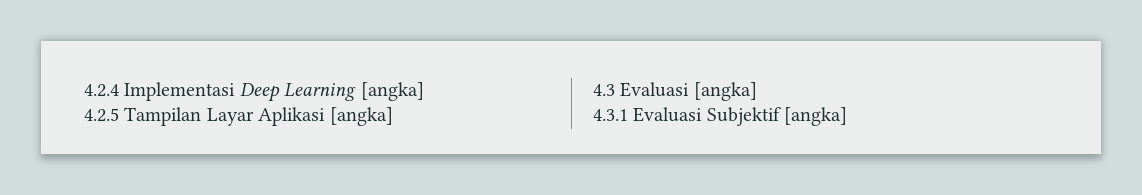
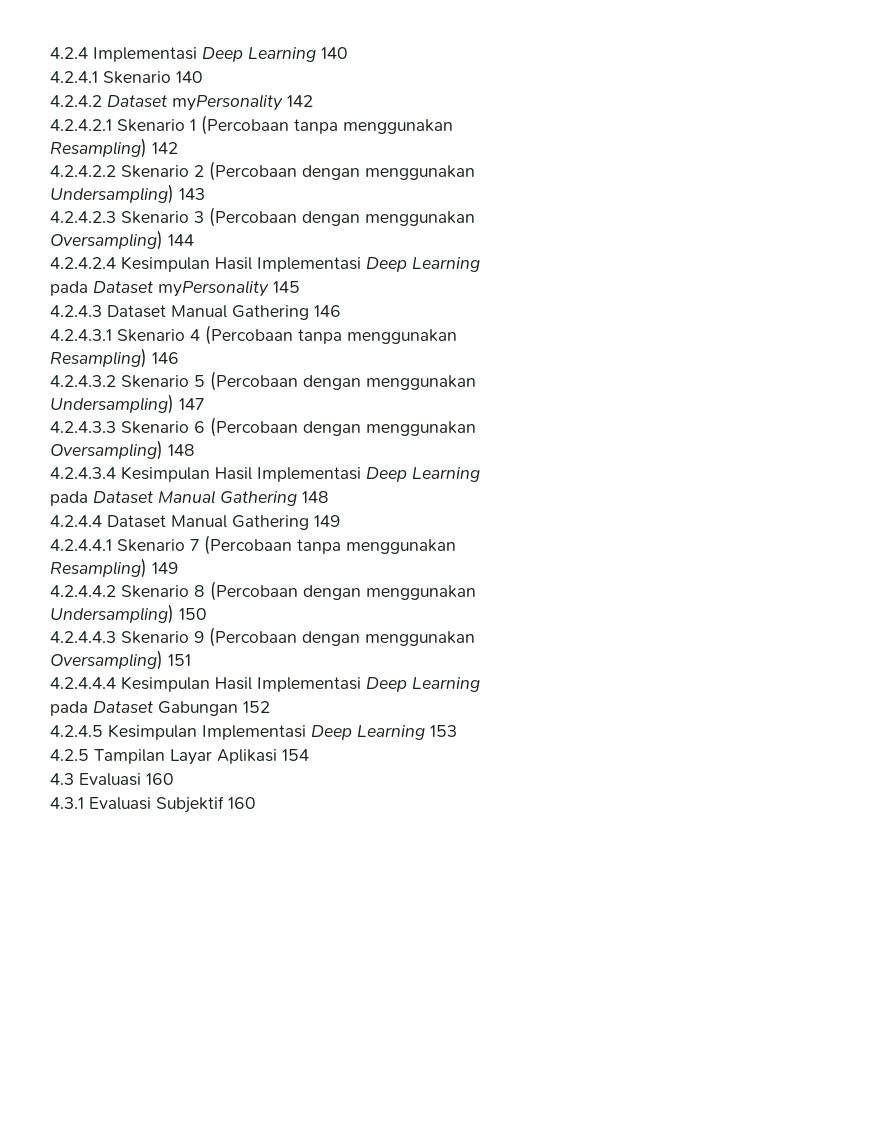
- 4.2.4 Implementasi Deep Learning [angka]
+ 4.2.4 Implementasi Deep Learning 140
+ 4.2.4.1 Skenario 140
+ 4.2.4.2 Dataset myPersonality 142
+ 4.2.4.2.1 Skenario 1 (Percobaan tanpa menggunakan
+ Resampling) 142
+ 4.2.4.2.2 Skenario 2 (Percobaan dengan menggunakan
+ Undersampling) 143
+ 4.2.4.2.3 Skenario 3 (Percobaan dengan menggunakan
+ Oversampling) 144
+ 4.2.4.2.4 Kesimpulan Hasil Implementasi Deep Learning
+ pada Dataset myPersonality 145
+ 4.2.4.3 Dataset Manual Gathering 146
+ 4.2.4.3.1 Skenario 4 (Percobaan tanpa menggunakan
+ Resampling) 146
+ 4.2.4.3.2 Skenario 5 (Percobaan dengan menggunakan
+ Undersampling) 147
+ 4.2.4.3.3 Skenario 6 (Percobaan dengan menggunakan
+ Oversampling) 148
+ 4.2.4.3.4 Kesimpulan Hasil Implementasi Deep Learning
+ pada Dataset Manual Gathering 148
+ 4.2.4.4 Dataset Manual Gathering 149
+ 4.2.4.4.1 Skenario 7 (Percobaan tanpa menggunakan
+ Resampling) 149
+ 4.2.4.4.2 Skenario 8 (Percobaan dengan menggunakan
+ Undersampling) 150
+ 4.2.4.4.3 Skenario 9 (Percobaan dengan menggunakan
+ Oversampling) 151
+ 4.2.4.4.4 Kesimpulan Hasil Implementasi Deep Learning
+ pada Dataset Gabungan 152
+ 4.2.4.5 Kesimpulan Implementasi Deep Learning 153
- 4.2.5 Tampilan Layar Aplikasi [angka]
+ 4.2.5 Tampilan Layar Aplikasi 154
- 4.3 Evaluasi [angka]
+ 4.3 Evaluasi 160
- 4.3.1 Evaluasi Subjektif [angka]
+ 4.3.1 Evaluasi Subjektif 160

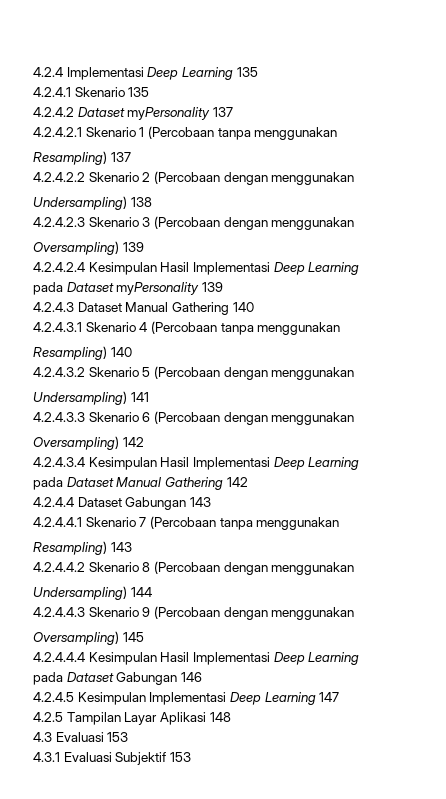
- 4.2.4 Implementasi Deep Learning 140
+ 4.2.4 Implementasi Deep Learning 135
- 4.2.4.1 Skenario 140
+ 4.2.4.1 Skenario 135
- 4.2.4.2 Dataset myPersonality 142
+ 4.2.4.2 Dataset myPersonality 137
- Resampling) 142
+ Resampling) 137
- Undersampling) 143
+ Undersampling) 138
- Oversampling) 144
+ Oversampling) 139
- pada Dataset myPersonality 145
+ pada Dataset myPersonality 139
- 4.2.4.3 Dataset Manual Gathering 146
+ 4.2.4.3 Dataset Manual Gathering 140
- Resampling) 146
+ Resampling) 140
- Undersampling) 147
+ Undersampling) 141
- Oversampling) 148
+ Oversampling) 142
- pada Dataset Manual Gathering 148
+ pada Dataset Manual Gathering 142
- 4.2.4.4 Dataset Manual Gathering 149
+ 4.2.4.4 Dataset Gabungan 143
- Resampling) 149
+ Resampling) 143
- Undersampling) 150
+ Undersampling) 144
- Oversampling) 151
+ Oversampling) 145
- pada Dataset Gabungan 152
+ pada Dataset Gabungan 146
- 4.2.4.5 Kesimpulan Implementasi Deep Learning 153
+ 4.2.4.5 Kesimpulan Implementasi Deep Learning 147
- 4.2.5 Tampilan Layar Aplikasi 154
+ 4.2.5 Tampilan Layar Aplikasi 148
- 4.3 Evaluasi 160
+ 4.3 Evaluasi 153
- 4.3.1 Evaluasi Subjektif 160
+ 4.3.1 Evaluasi Subjektif 153

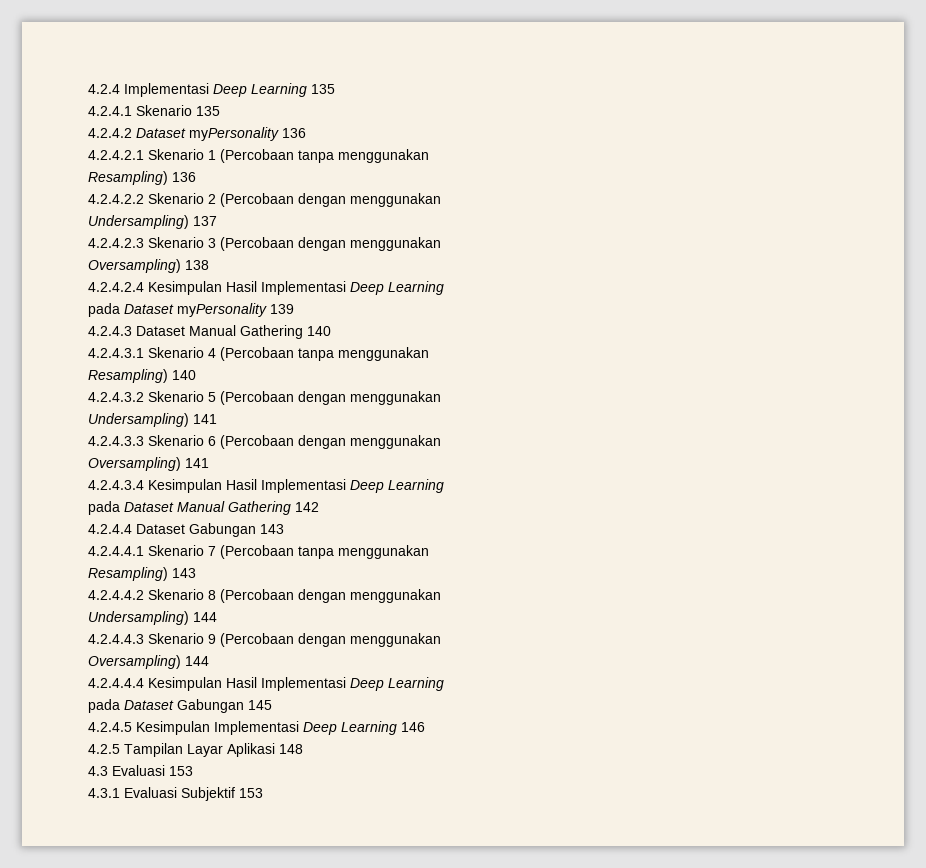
- 4.2.4.2 Dataset myPersonality 137
+ 4.2.4.2 Dataset myPersonality 136
- Resampling) 137
+ Resampling) 136
- Undersampling) 138
+ Undersampling) 137
- Oversampling) 139
+ Oversampling) 138
- Oversampling) 142
+ Oversampling) 141
- Oversampling) 145
+ Oversampling) 144
- pada Dataset Gabungan 146
+ pada Dataset Gabungan 145
- 4.2.4.5 Kesimpulan Implementasi Deep Learning 147
+ 4.2.4.5 Kesimpulan Implementasi Deep Learning 146

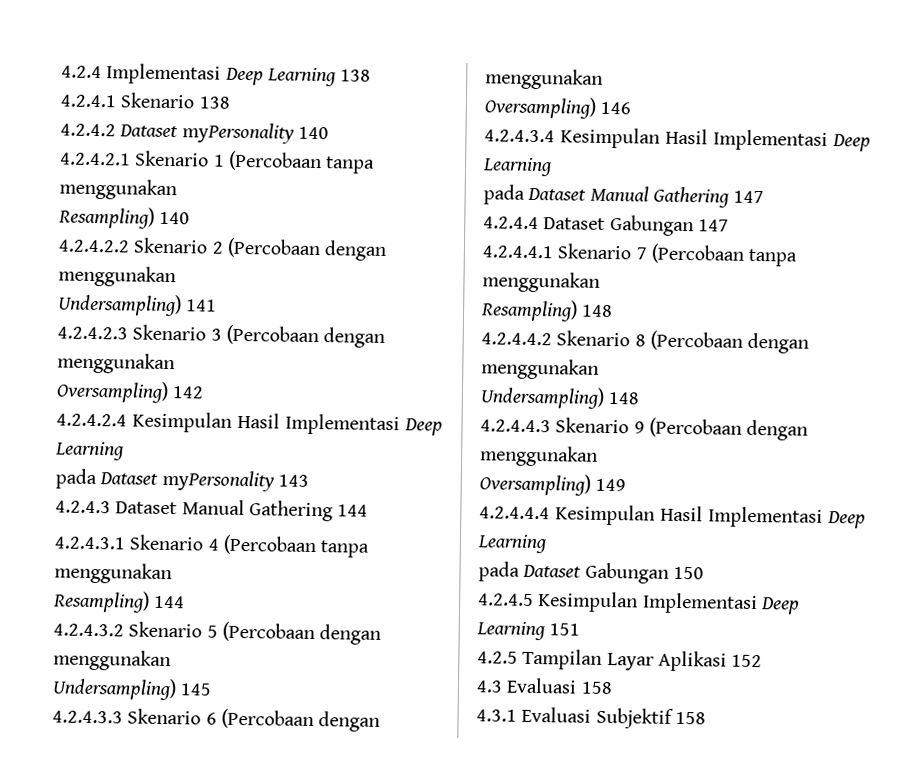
- 4.2.4 Implementasi Deep Learning 135
+ 4.2.4 Implementasi Deep Learning 138
- 4.2.4.1 Skenario 135
+ 4.2.4.1 Skenario 138
- 4.2.4.2 Dataset myPersonality 136
+ 4.2.4.2 Dataset myPersonality 140
- Resampling) 136
+ Resampling) 140
- Undersampling) 137
+ Undersampling) 141
- Oversampling) 138
+ Oversampling) 142
- pada Dataset myPersonality 139
+ pada Dataset myPersonality 143
- 4.2.4.3 Dataset Manual Gathering 140
+ 4.2.4.3 Dataset Manual Gathering 144
- Resampling) 140
+ Resampling) 144
- Undersampling) 141
+ Undersampling) 145
- Oversampling) 141
+ Oversampling) 146
- pada Dataset Manual Gathering 142
+ pada Dataset Manual Gathering 147
- 4.2.4.4 Dataset Gabungan 143
+ 4.2.4.4 Dataset Gabungan 147
- Resampling) 143
+ Resampling) 148
- Undersampling) 144
+ Undersampling) 148
- Oversampling) 144
+ Oversampling) 149
- pada Dataset Gabungan 145
+ pada Dataset Gabungan 150
- 4.2.4.5 Kesimpulan Implementasi Deep Learning 146
+ 4.2.4.5 Kesimpulan Implementasi Deep Learning 151
- 4.2.5 Tampilan Layar Aplikasi 148
+ 4.2.5 Tampilan Layar Aplikasi 152
- 4.3 Evaluasi 153
+ 4.3 Evaluasi 158
- 4.3.1 Evaluasi Subjektif 153
+ 4.3.1 Evaluasi Subjektif 158

